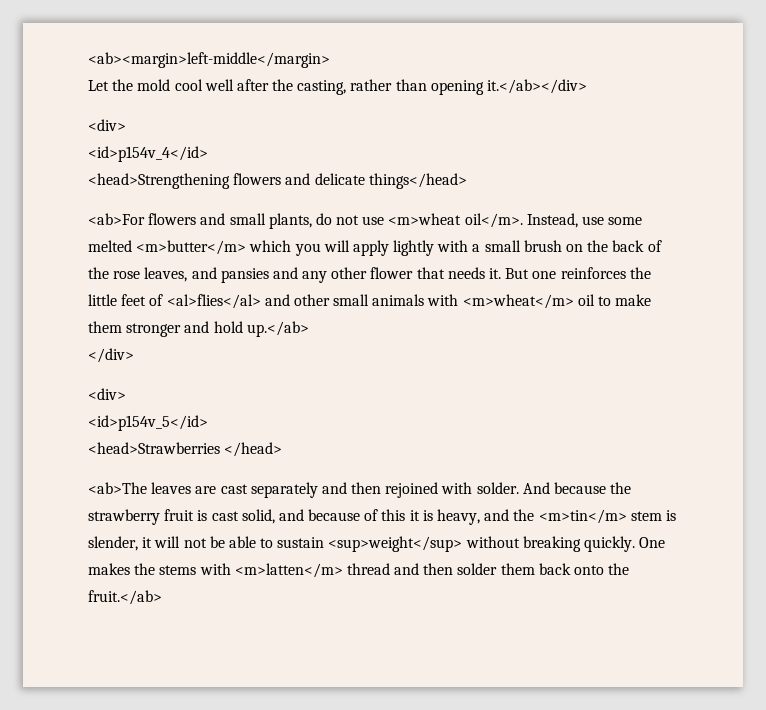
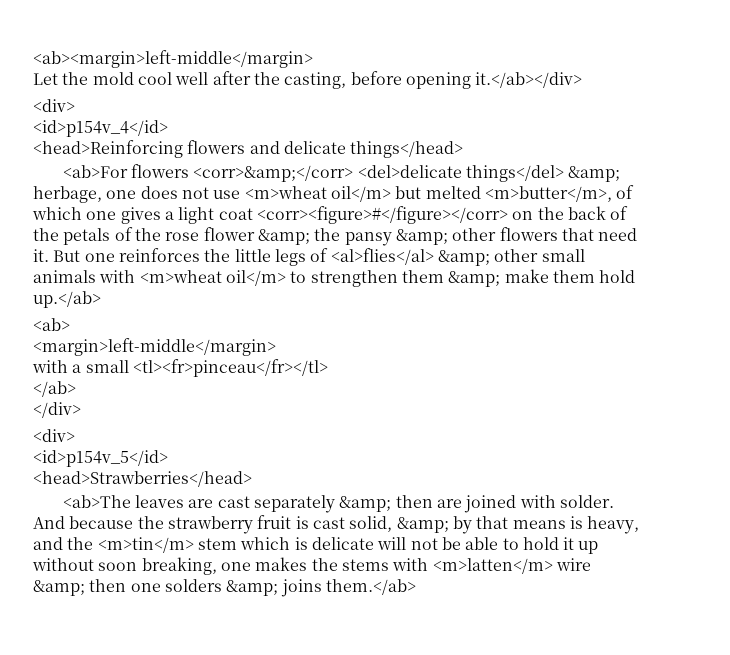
- Let the mold cool well after the casting, rather than opening it.</ab></div>
+ Let the mold cool well after the casting, before opening it.</ab></div>
- <head>Strengthening flowers and delicate things</head>
+ <head>Reinforcing flowers and delicate things</head>
- <ab>For flowers and small plants, do not use <m>wheat oil</m>. Instead, use some melted <m>butter</m> which you will apply lightly with a small brush on the back of the rose leaves, and pansies and any other flower that needs it.
+ <ab>For flowers <corr>&amp;</corr> <del>delicate things</del> &amp; herbage, one does not use <m>wheat oil</m> but melted <m>butter</m>, of which one gives a light coat <corr><figure>#</figure></corr> on the back of the petals of the rose flower &amp; the pansy &amp; other flowers that need it.
- But one reinforces the little feet of <al>flies</al> and other small animals with <m>wheat</m> oil to make them stronger and hold up.</ab>
+ But one reinforces the little legs of <al>flies</al> &amp; other small animals with <m>wheat oil</m> to strengthen them &amp; make them hold up.</ab>
+ <ab>
+ <margin>left-middle</margin>
+ with a small <tl><fr>pinceau</fr></tl>
+ </ab>
- <head>Strawberries </head>
+ <head>Strawberries</head>
- <ab>The leaves are cast separately and then rejoined with solder.
+ <ab>The leaves are cast separately &amp; then are joined with solder.
- And because the strawberry fruit is cast solid, and because of this it is heavy, and the <m>tin</m> stem is slender, it will not be able to sustain <sup>weight</sup> without breaking quickly. One makes the stems with <m>latten</m> thread and then solder them back onto the fruit.</ab>
+ And because the strawberry fruit is cast solid, &amp; by that means is heavy, and the <m>tin</m> stem which is delicate will not be able to hold it up without soon breaking, one makes the stems with <m>latten</m> wire &amp; then one solders &amp; joins them.</ab>

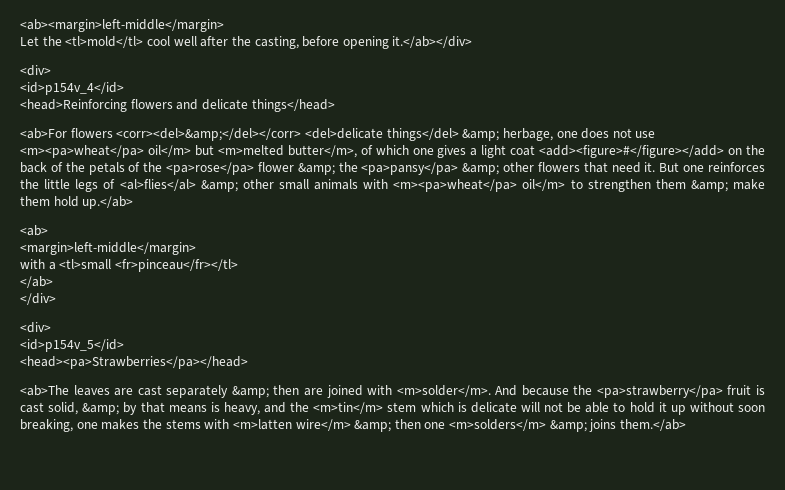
- Let the mold cool well after the casting, before opening it.</ab></div>
+ Let the <tl>mold</tl> cool well after the casting, before opening it.</ab></div>
- <ab>For flowers <corr>&amp;</corr> <del>delicate things</del> &amp; herbage, one does not use <m>wheat oil</m> but melted <m>butter</m>, of which one gives a light coat <corr><figure>#</figure></corr> on the back of the petals of the rose flower &amp; the pansy &amp; other flowers that need it.
+ <ab>For flowers <corr><del>&amp;</del></corr> <del>delicate things</del> &amp; herbage, one does not use <m><pa>wheat</pa> oil</m> but <m>melted butter</m>, of which one gives a light coat <add><figure>#</figure></add> on the back of the petals of the <pa>rose</pa> flower &amp; the <pa>pansy</pa> &amp; other flowers that need it.
- But one reinforces the little legs of <al>flies</al> &amp; other small animals with <m>wheat oil</m> to strengthen them &amp; make them hold up.</ab>
+ But one reinforces the little legs of <al>flies</al> &amp; other small animals with <m><pa>wheat</pa> oil</m> to strengthen them &amp; make them hold up.</ab>
- with a small <tl><fr>pinceau</fr></tl>
+ with a <tl>small <fr>pinceau</fr></tl>
- <head>Strawberries</head>
+ <head><pa>Strawberries</pa></head>
- <ab>The leaves are cast separately &amp; then are joined with solder.
+ <ab>The leaves are cast separately &amp; then are joined with <m>solder</m>.
- And because the strawberry fruit is cast solid, &amp; by that means is heavy, and the <m>tin</m> stem which is delicate will not be able to hold it up without soon breaking, one makes the stems with <m>latten</m> wire &amp; then one solders &amp; joins them.</ab>
+ And because the <pa>strawberry</pa> fruit is cast solid, &amp; by that means is heavy, and the <m>tin</m> stem which is delicate will not be able to hold it up without soon breaking, one makes the stems with <m>latten wire</m> &amp; then one <m>solders</m> &amp; joins them.</ab>

